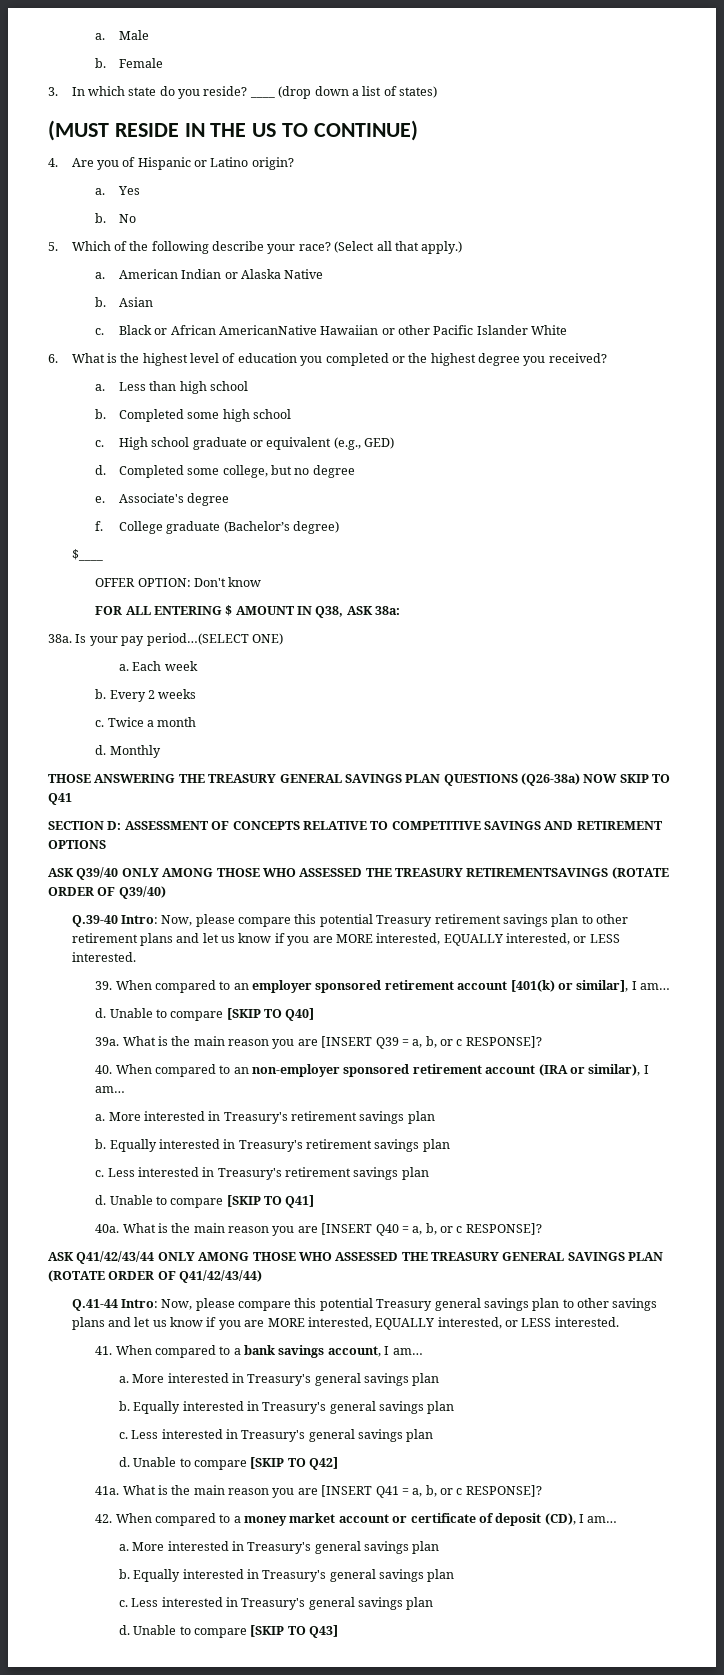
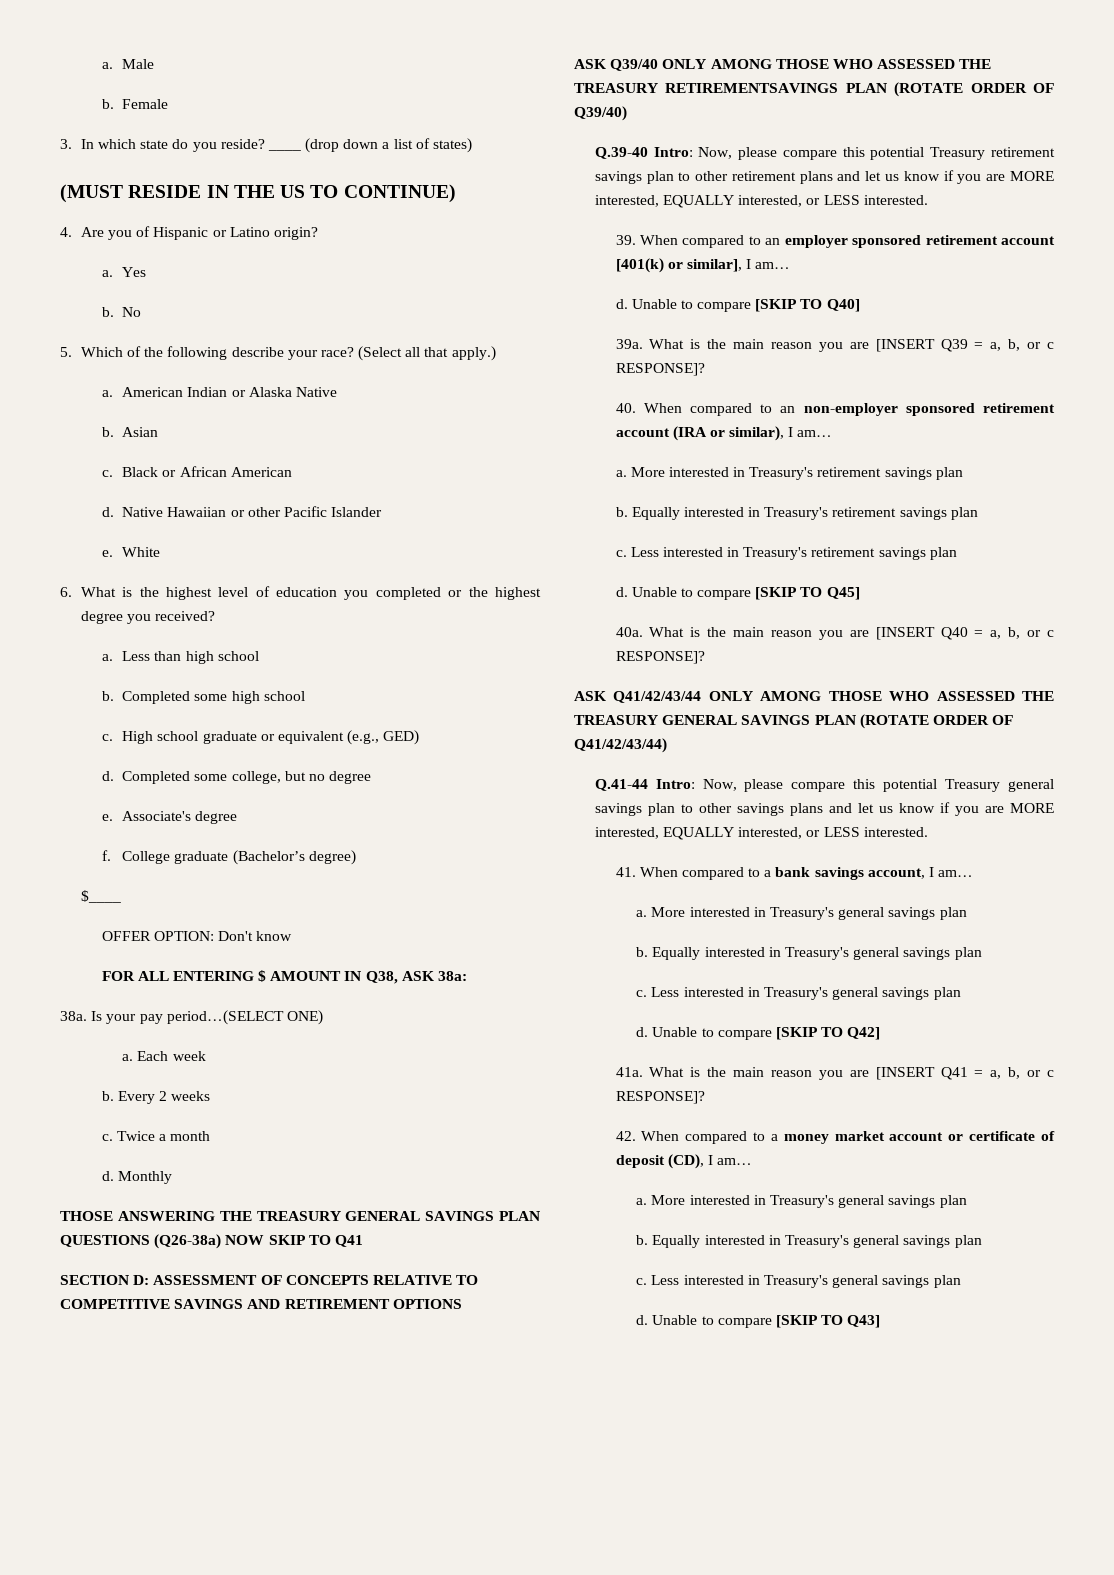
- Black or African AmericanNative Hawaiian or other Pacific Islander White
+ Black or African American
+ d. Native Hawaiian or other Pacific Islander
+ e. White
- ASK Q39/40 ONLY AMONG THOSE WHO ASSESSED THE TREASURY RETIREMENTSAVINGS (ROTATE ORDER OF Q39/40)
+ ASK Q39/40 ONLY AMONG THOSE WHO ASSESSED THE TREASURY RETIREMENTSAVINGS PLAN (ROTATE ORDER OF Q39/40)
- Unable to compare [SKIP TO Q41]
+ Unable to compare [SKIP TO Q45]

